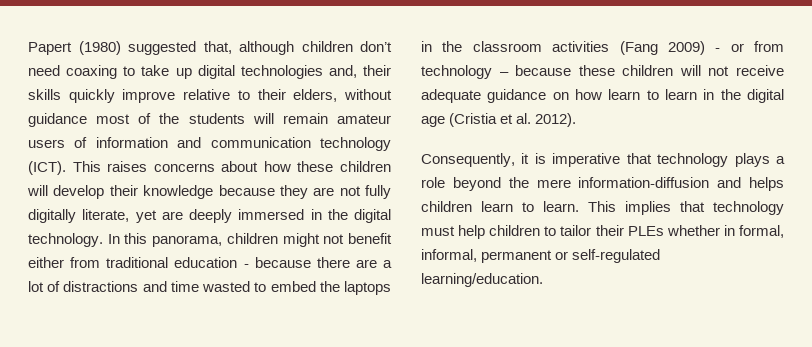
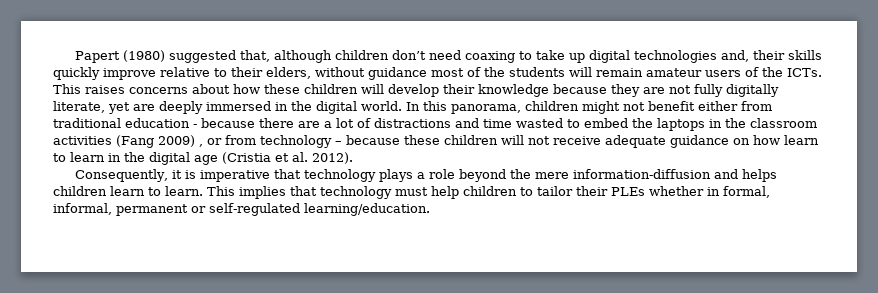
- Papert (1980) suggested that, although children don’t need coaxing to take up digital technologies and, their skills quickly improve relative to their elders, without guidance most of the students will remain amateur users of information and communication technology (ICT).
+ Papert (1980) suggested that, although children don’t need coaxing to take up digital technologies and, their skills quickly improve relative to their elders, without guidance most of the students will remain amateur users of the ICTs.
- This raises concerns about how these children will develop their knowledge because they are not fully digitally literate, yet are deeply immersed in the digital technology.
+ This raises concerns about how these children will develop their knowledge because they are not fully digitally literate, yet are deeply immersed in the digital world.
- In this panorama, children might not benefit either from traditional education - because there are a lot of distractions and time wasted to embed the laptops in the classroom activities (Fang 2009) - or from technology – because these children will not receive adequate guidance on how learn to learn in the digital age (Cristia et al. 2012).
+ In this panorama, children might not benefit either from traditional education - because there are a lot of distractions and time wasted to embed the laptops in the classroom activities (Fang 2009) , or from technology – because these children will not receive adequate guidance on how learn to learn in the digital age (Cristia et al. 2012).

